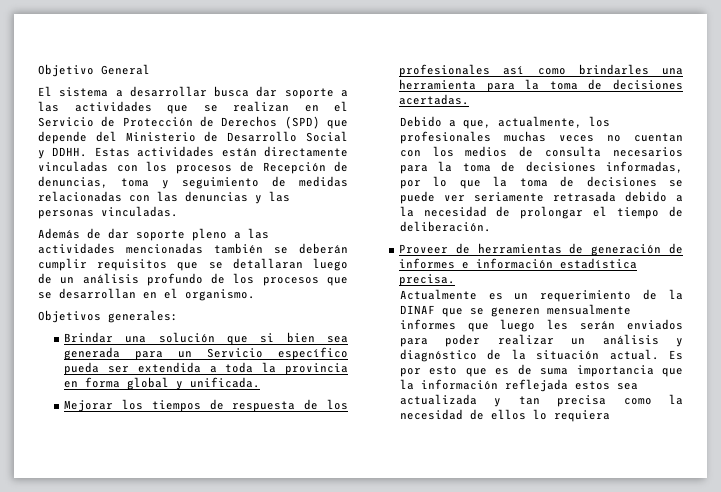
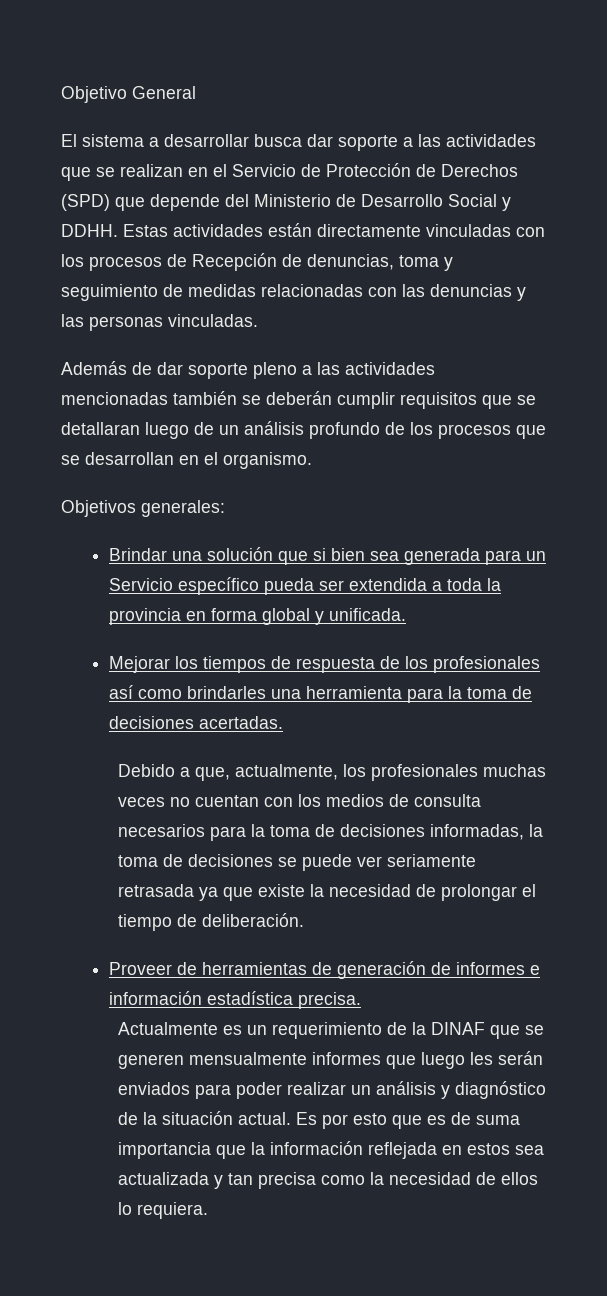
- Debido a que, actualmente, los profesionales muchas veces no cuentan con los medios de consulta necesarios para la toma de decisiones informadas, por lo que la toma de decisiones se puede ver seriamente retrasada debido a la necesidad de prolongar el tiempo de deliberación.
+ Debido a que, actualmente, los profesionales muchas veces no cuentan con los medios de consulta necesarios para la toma de decisiones informadas, la toma de decisiones se puede ver seriamente retrasada ya que existe la necesidad de prolongar el tiempo de deliberación.
- Es por esto que es de suma importancia que la información reflejada estos sea actualizada y tan precisa como la necesidad de ellos lo requiera
+ Es por esto que es de suma importancia que la información reflejada en estos sea actualizada y tan precisa como la necesidad de ellos lo requiera.

